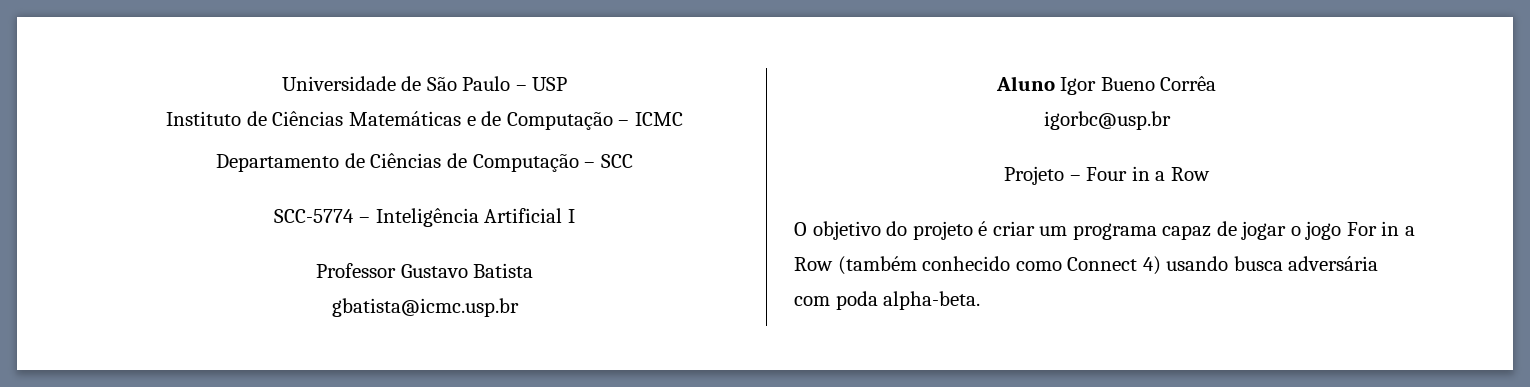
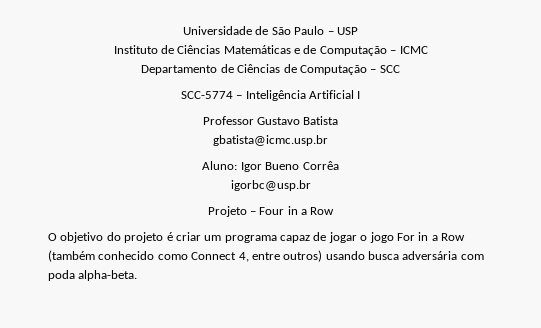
- Aluno Igor Bueno Corrêa
+ Aluno: Igor Bueno Corrêa
- O objetivo do projeto é criar um programa capaz de jogar o jogo For in a Row (também conhecido como Connect 4) usando busca adversária com poda alpha-beta.
+ O objetivo do projeto é criar um programa capaz de jogar o jogo For in a Row (também conhecido como Connect 4, entre outros) usando busca adversária com poda alpha-beta.

